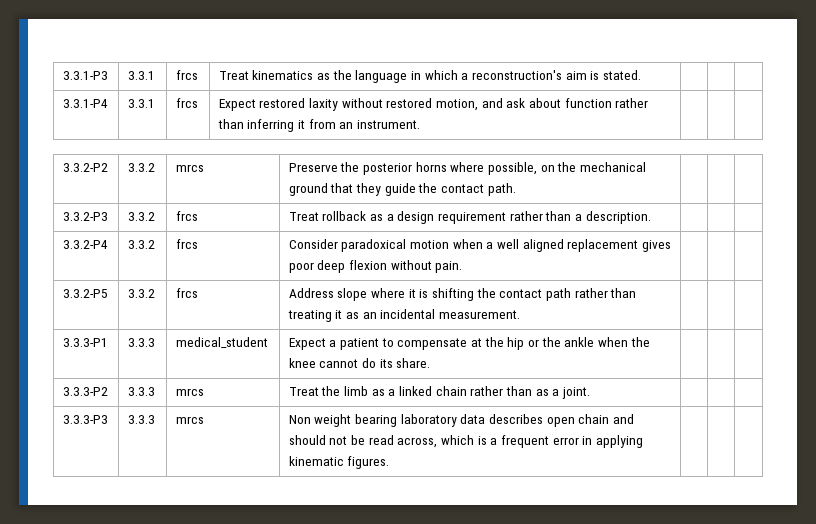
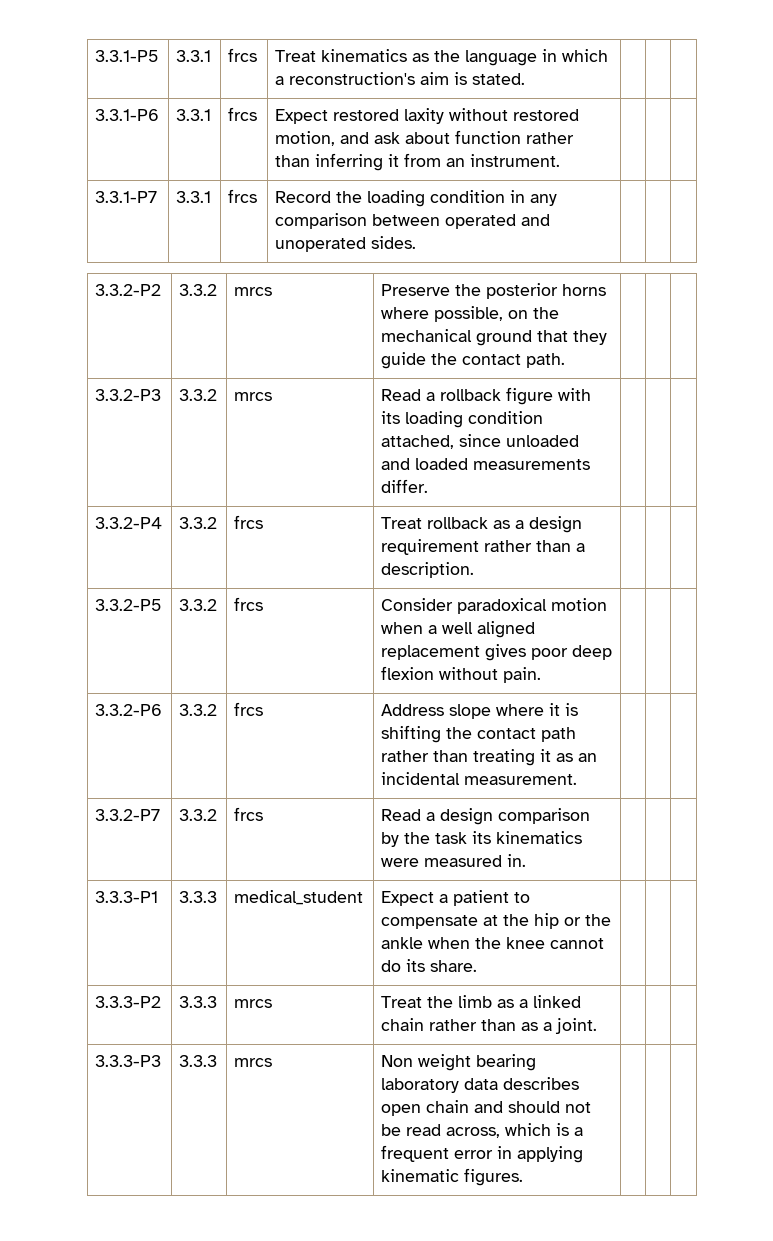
- 3.3.1-P3 | 3.3.1 | frcs | Treat kinematics as the language in which a reconstruction's aim is stated. | | |
+ 3.3.1-P5 | 3.3.1 | frcs | Treat kinematics as the language in which a reconstruction's aim is stated. | | |
- 3.3.1-P4 | 3.3.1 | frcs | Expect restored laxity without restored motion, and ask about function rather than inferring it from an instrument. | | |
+ 3.3.1-P6 | 3.3.1 | frcs | Expect restored laxity without restored motion, and ask about function rather than inferring it from an instrument. | | |
+ 3.3.1-P7 | 3.3.1 | frcs | Record the loading condition in any comparison between operated and unoperated sides. | | |
- 3.3.2-P3 | 3.3.2 | frcs | Treat rollback as a design requirement rather than a description. | | |
+ 3.3.2-P3 | 3.3.2 | mrcs | Read a rollback figure with its loading condition attached, since unloaded and loaded measurements differ. | | |
+ 3.3.2-P4 | 3.3.2 | frcs | Treat rollback as a design requirement rather than a description. | | |
- 3.3.2-P4 | 3.3.2 | frcs | Consider paradoxical motion when a well aligned replacement gives poor deep flexion without pain. | | |
+ 3.3.2-P5 | 3.3.2 | frcs | Consider paradoxical motion when a well aligned replacement gives poor deep flexion without pain. | | |
- 3.3.2-P5 | 3.3.2 | frcs | Address slope where it is shifting the contact path rather than treating it as an incidental measurement. | | |
+ 3.3.2-P6 | 3.3.2 | frcs | Address slope where it is shifting the contact path rather than treating it as an incidental measurement. | | |
+ 3.3.2-P7 | 3.3.2 | frcs | Read a design comparison by the task its kinematics were measured in. | | |

